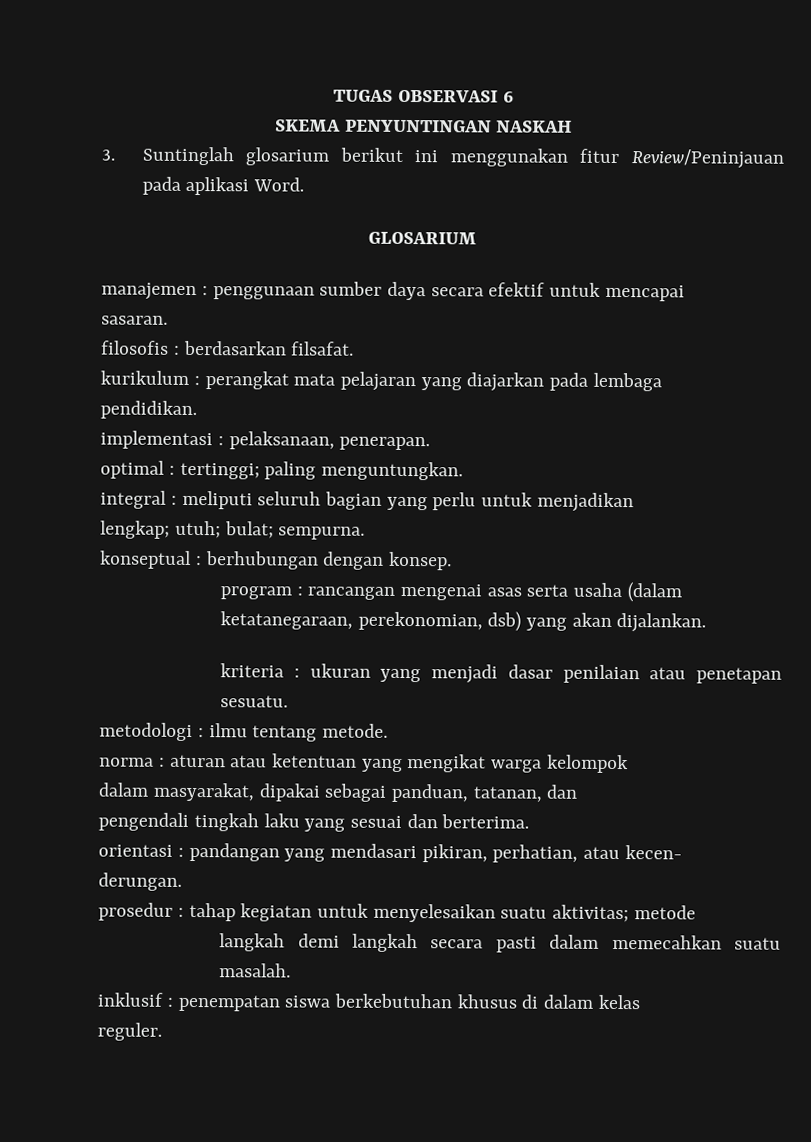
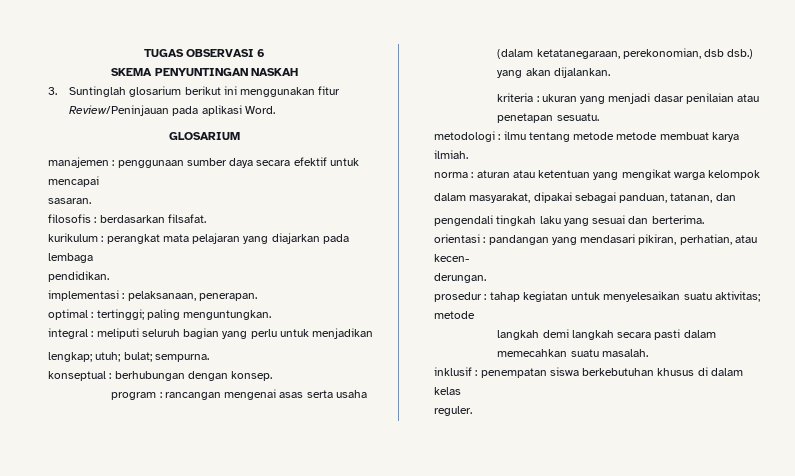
- program : rancangan mengenai asas serta usaha (dalam ketatanegaraan, perekonomian, dsb) yang akan dijalankan.
+ program : rancangan mengenai asas serta usaha (dalam ketatanegaraan, perekonomian, dsb dsb.) yang akan dijalankan.
- metodologi : ilmu tentang metode.
+ metodologi : ilmu tentang metode metode membuat karya ilmiah.

